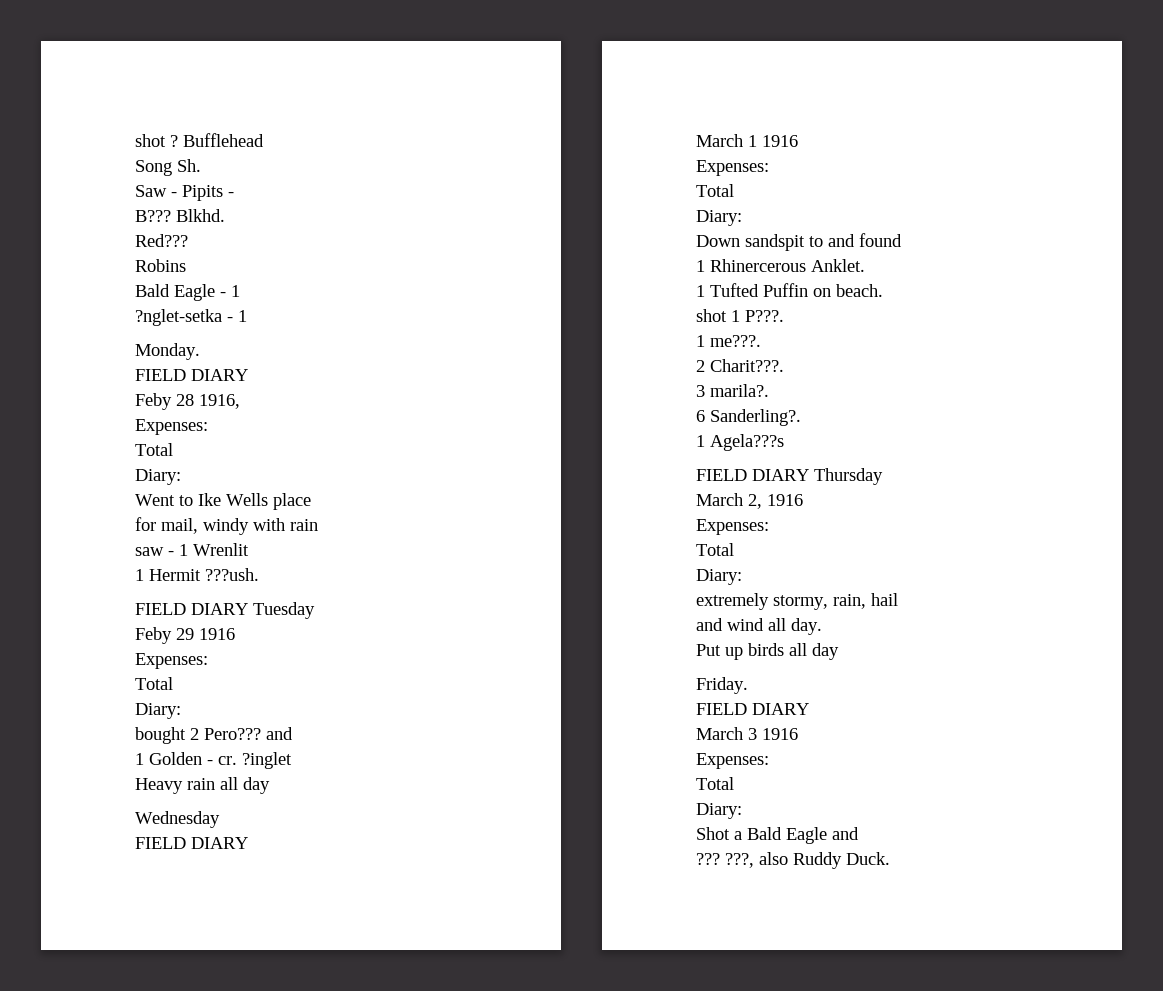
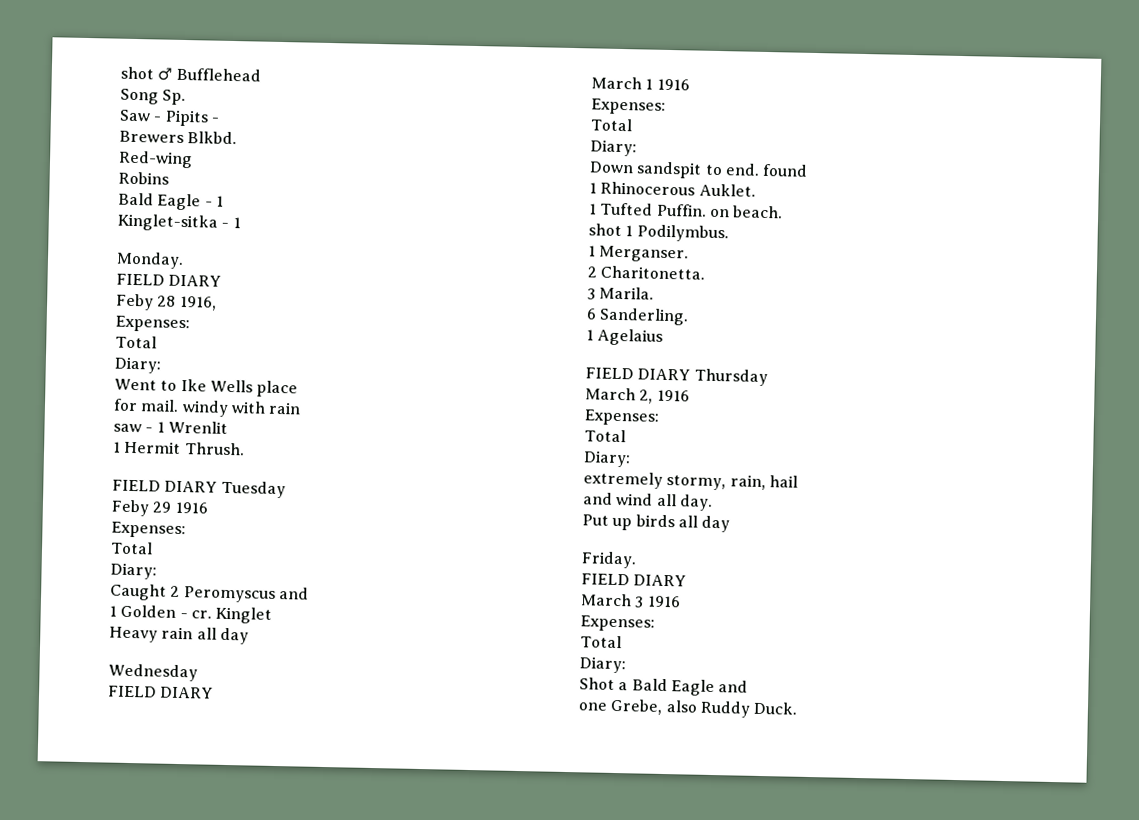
- shot ? Bufflehead
+ shot ♂ Bufflehead
- Song Sh.
+ Song Sp.
- B??? Blkhd.
- Red???
+ Brewers Blkbd.
+ Red-wing
- ?nglet-setka - 1
+ Kinglet-sitka - 1
- for mail, windy with rain
+ for mail. windy with rain
- 1 Hermit ???ush.
+ 1 Hermit Thrush.
- bought 2 Pero??? and
+ Caught 2 Peromyscus and
- ?inglet
+ Kinglet
- Down sandspit to and found
+ Down sandspit to end. found
- 1 Rhinercerous Anklet.
+ 1 Rhinocerous Auklet.
- 1 Tufted Puffin on beach.
+ 1 Tufted Puffin. on beach.
- shot 1 P???.
- 1 me???.
- 2 Charit???.
- 3 marila?.
+ shot 1 Podilymbus.
+ 1 Merganser.
+ 2 Charitonetta.
+ 3 Marila.
- 6 Sanderling?.
- 1 Agela???s
+ 6 Sanderling.
+ 1 Agelaius
- ??? ???, also Ruddy Duck.
+ one Grebe, also Ruddy Duck.

